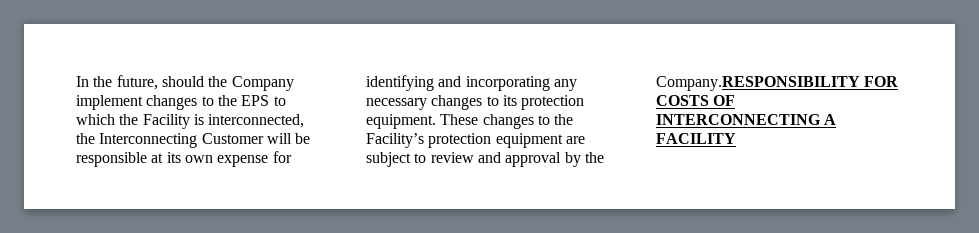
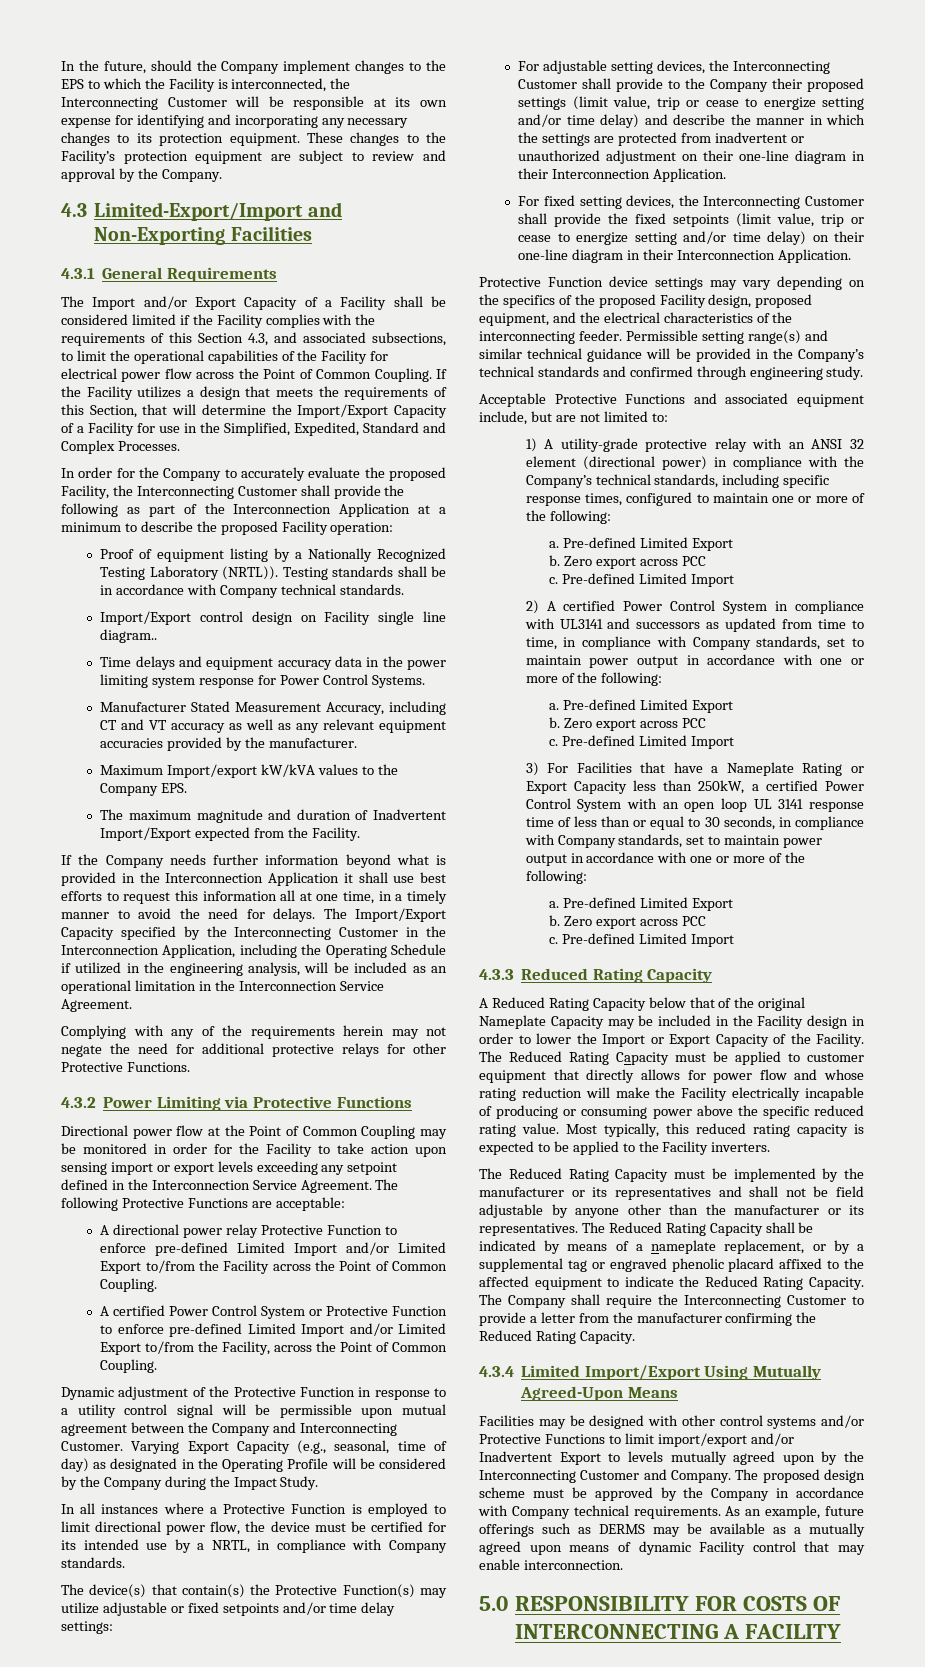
- These changes to the Facility’s protection equipment are subject to review and approval by the Company.RESPONSIBILITY FOR COSTS OF INTERCONNECTING A FACILITY
+ These changes to the Facility’s protection equipment are subject to review and approval by the Company.
+ 4.3 Limited-Export/Import and Non-Exporting Facilities
+ 4.3.1 General Requirements
+ The Import and/or Export Capacity of a Facility shall be considered limited if the Facility complies with the requirements of this Section 4.3, and associated subsections, to limit the operational capabilities of the Facility for electrical power flow across the Point of Common Coupling. If the Facility utilizes a design that meets the requirements of this Section, that will determine the Import/Export Capacity of a Facility for use in the Simplified, Expedited, Standard and Complex Processes.
+ In order for the Company to accurately evaluate the proposed Facility, the Interconnecting Customer shall provide the following as part of the Interconnection Application at a minimum to describe the proposed Facility operation:
+ Proof of equipment listing by a Nationally Recognized Testing Laboratory (NRTL)). Testing standards shall be in accordance with Company technical standards.
+ Import/Export control design on Facility single line diagram..
+ Time delays and equipment accuracy data in the power limiting system response for Power Control Systems.
+ Manufacturer Stated Measurement Accuracy, including CT and VT accuracy as well as any relevant equipment accuracies provided by the manufacturer.
+ Maximum Import/export kW/kVA values to the Company EPS.
+ The maximum magnitude and duration of Inadvertent Import/Export expected from the Facility.
+ If the Company needs further information beyond what is provided in the Interconnection Application it shall use best efforts to request this information all at one time, in a timely manner to avoid the need for delays. The Import/Export Capacity specified by the Interconnecting Customer in the Interconnection Application, including the Operating Schedule if utilized in the engineering analysis, will be included as an operational limitation in the Interconnection Service Agreement.
+ Complying with any of the requirements herein may not negate the need for additional protective relays for other Protective Functions.
+ 4.3.2 Power Limiting via Protective Functions
+ Directional power flow at the Point of Common Coupling may be monitored in order for the Facility to take action upon sensing import or export levels exceeding any setpoint defined in the Interconnection Service Agreement. The following Protective Functions are acceptable:
+ A directional power relay Protective Function to enforce pre-defined Limited Import and/or Limited Export to/from the Facility across the Point of Common Coupling.
+ A certified Power Control System or Protective Function to enforce pre-defined Limited Import and/or Limited Export to/from the Facility, across the Point of Common Coupling.
+ Dynamic adjustment of the Protective Function in response to a utility control signal will be permissible upon mutual agreement between the Company and Interconnecting Customer. Varying Export Capacity (e.g., seasonal, time of day) as designated in the Operating Profile will be considered by the Company during the Impact Study.
+ In all instances where a Protective Function is employed to limit directional power flow, the device must be certified for its intended use by a NRTL, in compliance with Company standards.
+ The device(s) that contain(s) the Protective Function(s) may utilize adjustable or fixed setpoints and/or time delay settings:
+ For adjustable setting devices, the Interconnecting Customer shall provide to the Company their proposed settings (limit value, trip or cease to energize setting and/or time delay) and describe the manner in which the settings are protected from inadvertent or unauthorized adjustment on their one-line diagram in their Interconnection Application.
+ For fixed setting devices, the Interconnecting Customer shall provide the fixed setpoints (limit value, trip or cease to energize setting and/or time delay) on their one-line diagram in their Interconnection Application.
+ Protective Function device settings may vary depending on the specifics of the proposed Facility design, proposed equipment, and the electrical characteristics of the interconnecting feeder. Permissible setting range(s) and similar technical guidance will be provided in the Company’s technical standards and confirmed through engineering study.
+ Acceptable Protective Functions and associated equipment include, but are not limited to:
+ 1) A utility-grade protective relay with an ANSI 32 element (directional power) in compliance with the Company’s technical standards, including specific response times, configured to maintain one or more of the following:
+ a. Pre-defined Limited Export
+ b. Zero export across PCC
+ c. Pre-defined Limited Import
+ 2) A certified Power Control System in compliance with UL3141 and successors as updated from time to time, in compliance with Company standards, set to maintain power output in accordance with one or more of the following:
+ a. Pre-defined Limited Export
+ b. Zero export across PCC
+ c. Pre-defined Limited Import
+ 3) For Facilities that have a Nameplate Rating or Export Capacity less than 250kW, a certified Power Control System with an open loop UL 3141 response time of less than or equal to 30 seconds, in compliance with Company standards, set to maintain power output in accordance with one or more of the following:
+ a. Pre-defined Limited Export
+ b. Zero export across PCC
+ c. Pre-defined Limited Import
+ 4.3.3 Reduced Rating Capacity
+ A Reduced Rating Capacity below that of the original Nameplate Capacity may be included in the Facility design in order to lower the Import or Export Capacity of the Facility. The Reduced Rating Capacity must be applied to customer equipment that directly allows for power flow and whose rating reduction will make the Facility electrically incapable of producing or consuming power above the specific reduced rating value. Most typically, this reduced rating capacity is expected to be applied to the Facility inverters.
+ The Reduced Rating Capacity must be implemented by the manufacturer or its representatives and shall not be field adjustable by anyone other than the manufacturer or its representatives. The Reduced Rating Capacity shall be indicated by means of a nameplate replacement, or by a supplemental tag or engraved phenolic placard affixed to the affected equipment to indicate the Reduced Rating Capacity. The Company shall require the Interconnecting Customer to provide a letter from the manufacturer confirming the Reduced Rating Capacity.
+ 4.3.4 Limited Import/Export Using Mutually Agreed-Upon Means
+ Facilities may be designed with other control systems and/or Protective Functions to limit import/export and/or Inadvertent Export to levels mutually agreed upon by the Interconnecting Customer and Company. The proposed design scheme must be approved by the Company in accordance with Company technical requirements. As an example, future offerings such as DERMS may be available as a mutually agreed upon means of dynamic Facility control that may enable interconnection.
+ 5.0 RESPONSIBILITY FOR COSTS OF INTERCONNECTING A FACILITY

